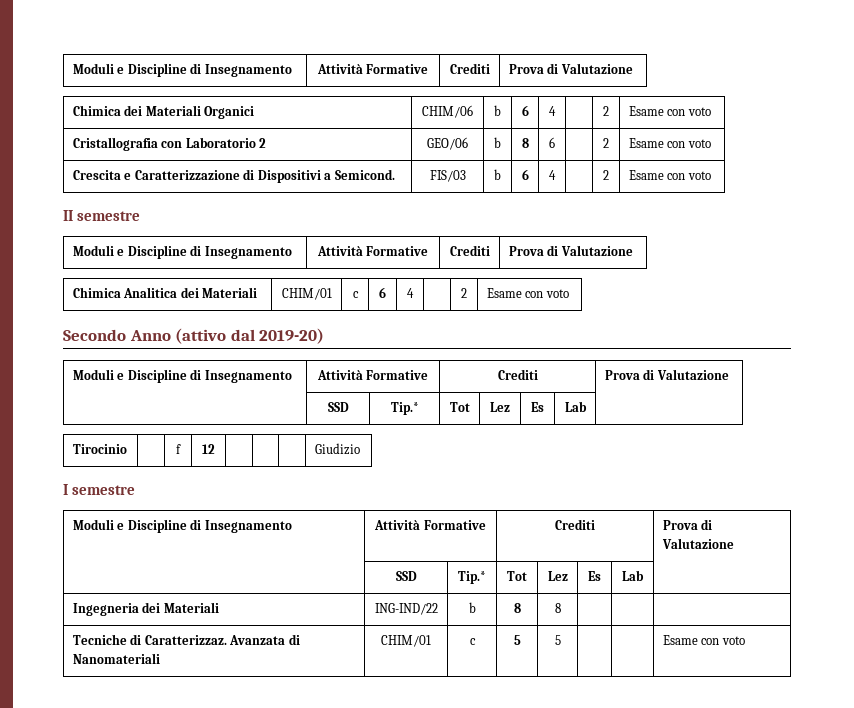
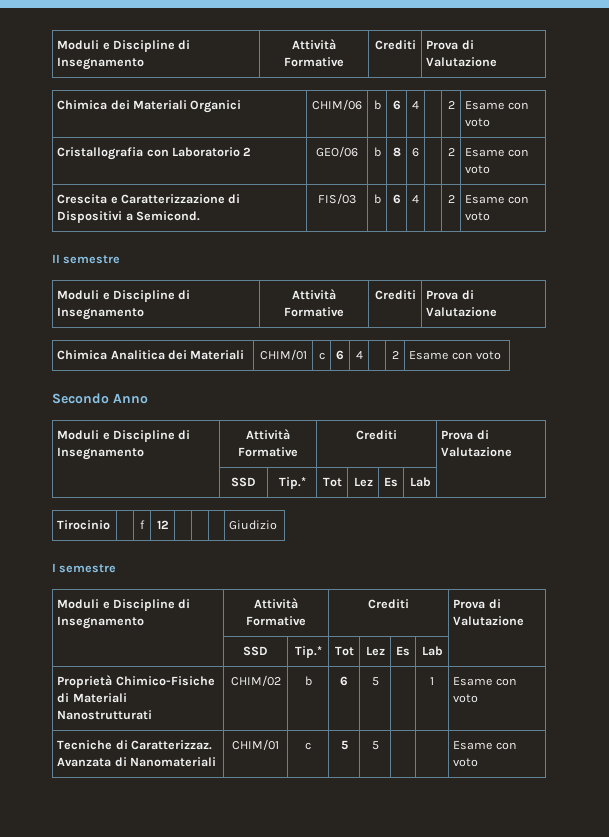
- Secondo Anno (attivo dal 2019-20)
+ Secondo Anno
- Ingegneria dei Materiali | ING-IND/22 | b | 8 | 8 | | |
+ Proprietà Chimico-Fisiche di Materiali Nanostrutturati | CHIM/02 | b | 6 | 5 | | 1 | Esame con voto

